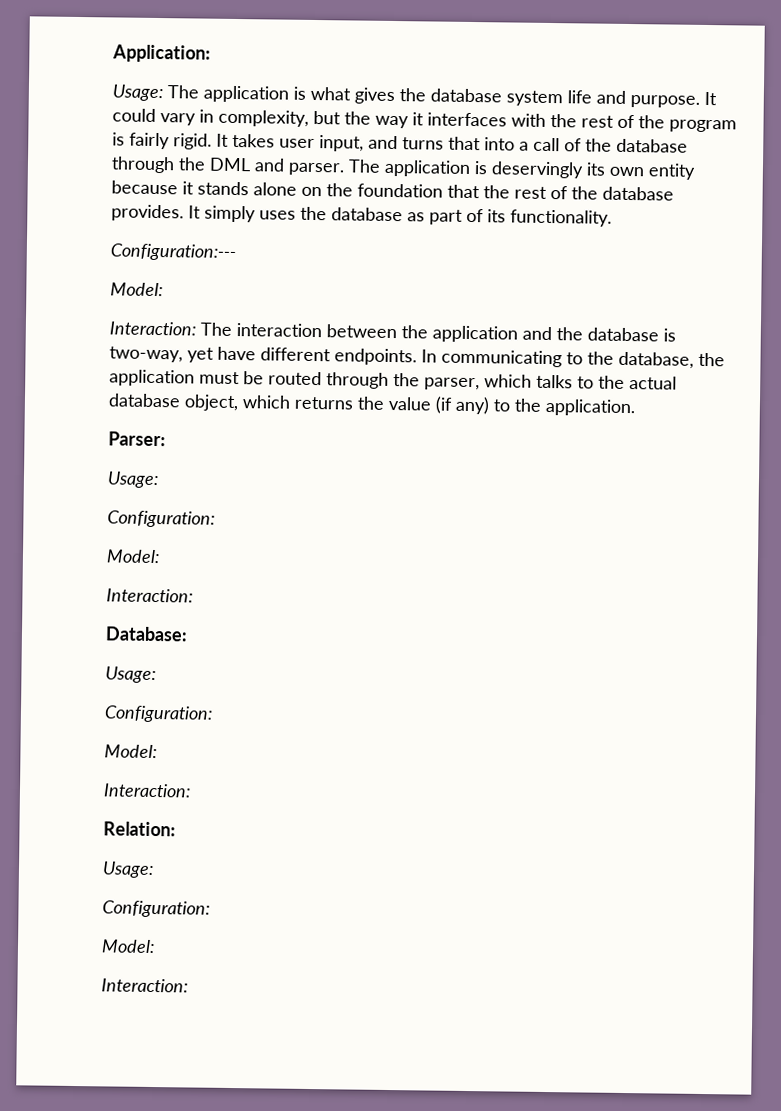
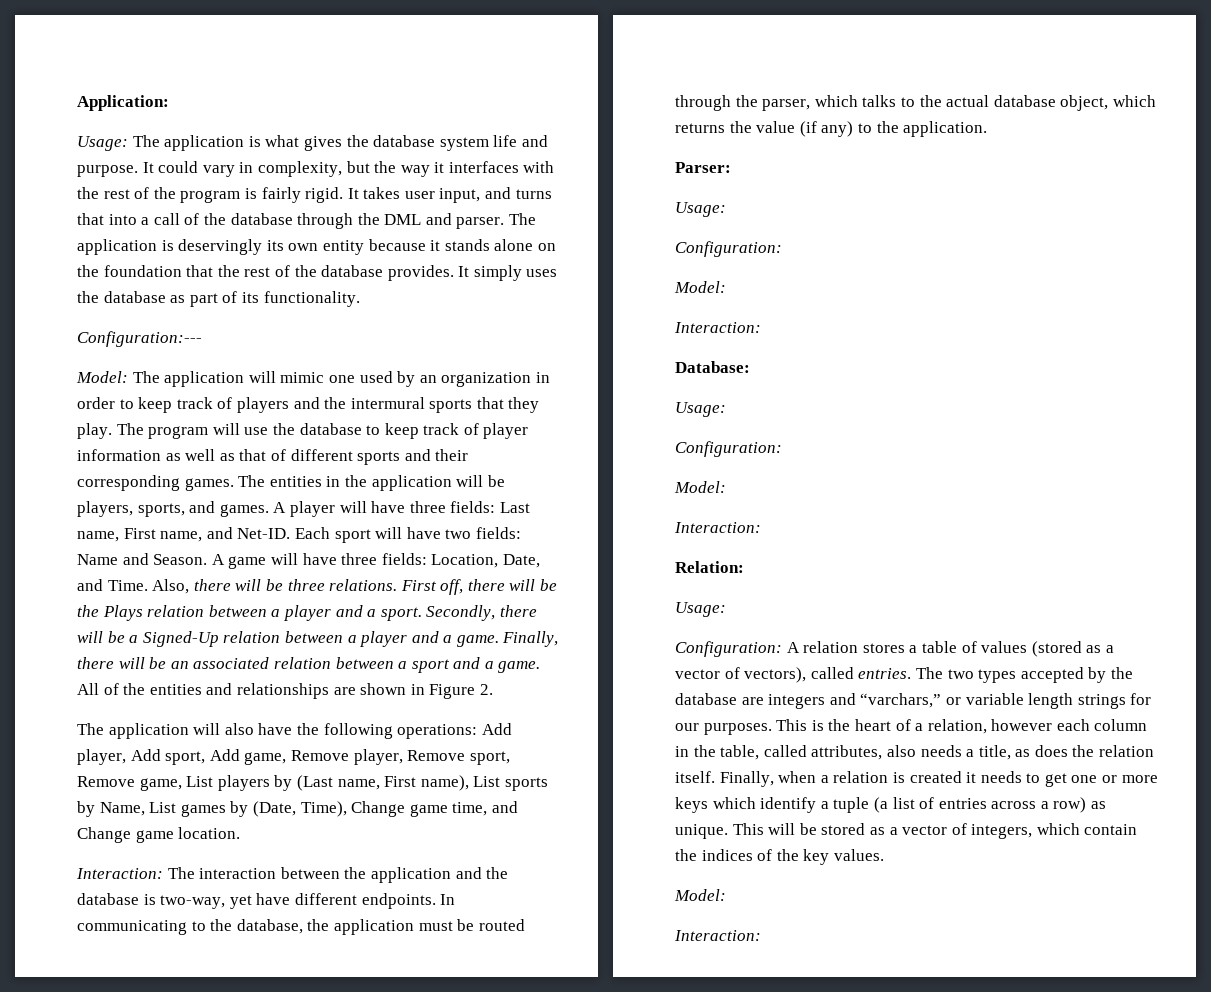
  Configuration:---
- Model:
+ Model: The application will mimic one used by an organization in order to keep track of players and the intermural sports that they play. The program will use the database to keep track of player information as well as that of different sports and their corresponding games. The entities in the application will be players, sports, and games. A player will have three fields: Last name, First name, and Net-ID. Each sport will have two fields: Name and Season. A game will have three fields: Location, Date, and Time. Also, there will be three relations. First off, there will be the Plays relation between a player and a sport. Secondly, there will be a Signed-Up relation between a player and a game. Finally, there will be an associated relation between a sport and a game. All of the entities and relationships are shown in Figure 2.
+ The application will also have the following operations: Add player, Add sport, Add game, Remove player, Remove sport, Remove game, List players by (Last name, First name), List sports by Name, List games by (Date, Time), Change game time, and Change game location.
  Relation:
  Usage:
- Configuration:
+ Configuration: A relation stores a table of values (stored as a vector of vectors), called entries. The two types accepted by the database are integers and “varchars,” or variable length strings for our purposes. This is the heart of a relation, however each column in the table, called attributes, also needs a title, as does the relation itself. Finally, when a relation is created it needs to get one or more keys which identify a tuple (a list of entries across a row) as unique. This will be stored as a vector of integers, which contain the indices of the key values.

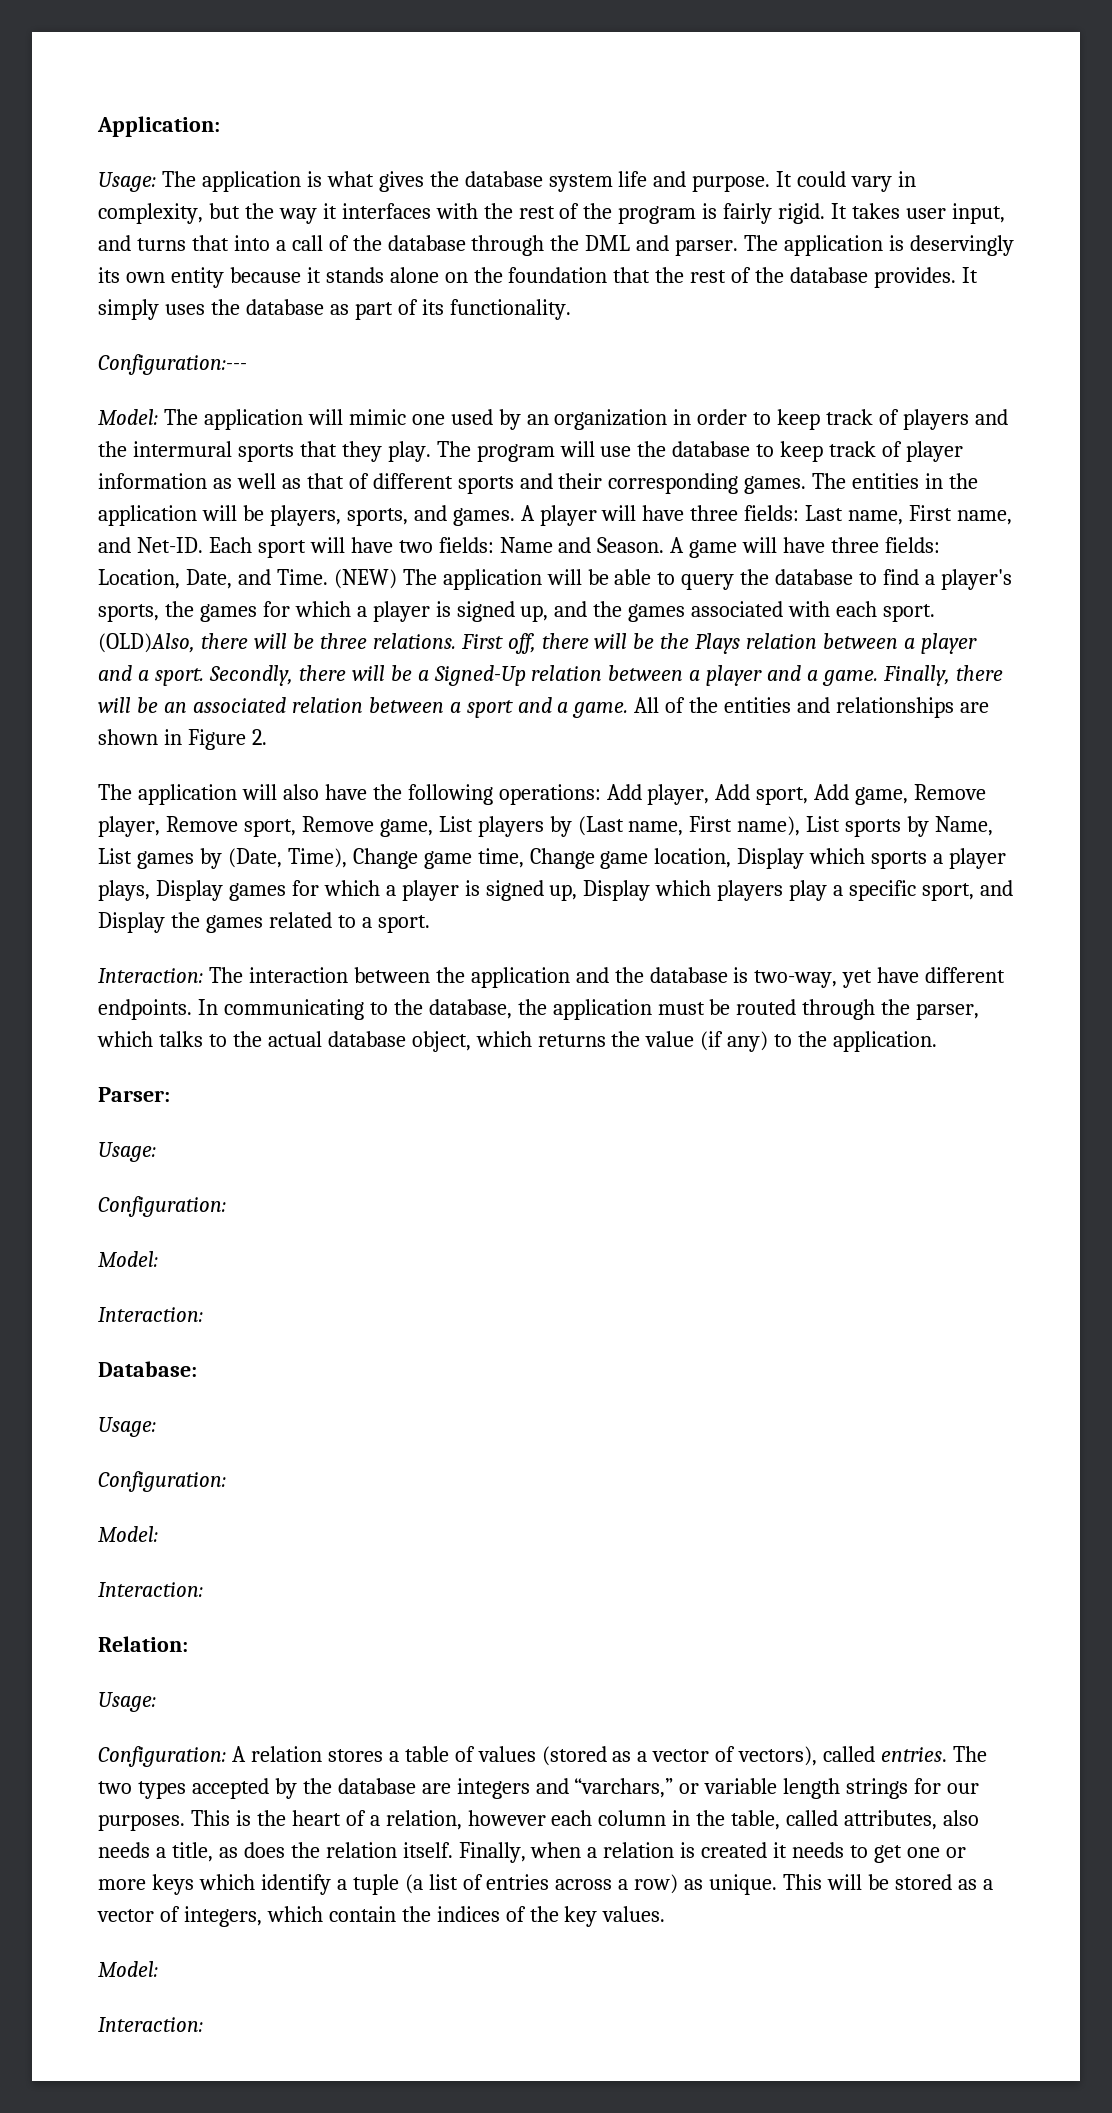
- Also, there will be three relations.
+ (NEW) The application will be able to query the database to find a player's sports, the games for which a player is signed up, and the games associated with each sport. (OLD)Also, there will be three relations.
- The application will also have the following operations: Add player, Add sport, Add game, Remove player, Remove sport, Remove game, List players by (Last name, First name), List sports by Name, List games by (Date, Time), Change game time, and Change game location.
+ The application will also have the following operations: Add player, Add sport, Add game, Remove player, Remove sport, Remove game, List players by (Last name, First name), List sports by Name, List games by (Date, Time), Change game time, Change game location, Display which sports a player plays, Display games for which a player is signed up, Display which players play a specific sport, and Display the games related to a sport.

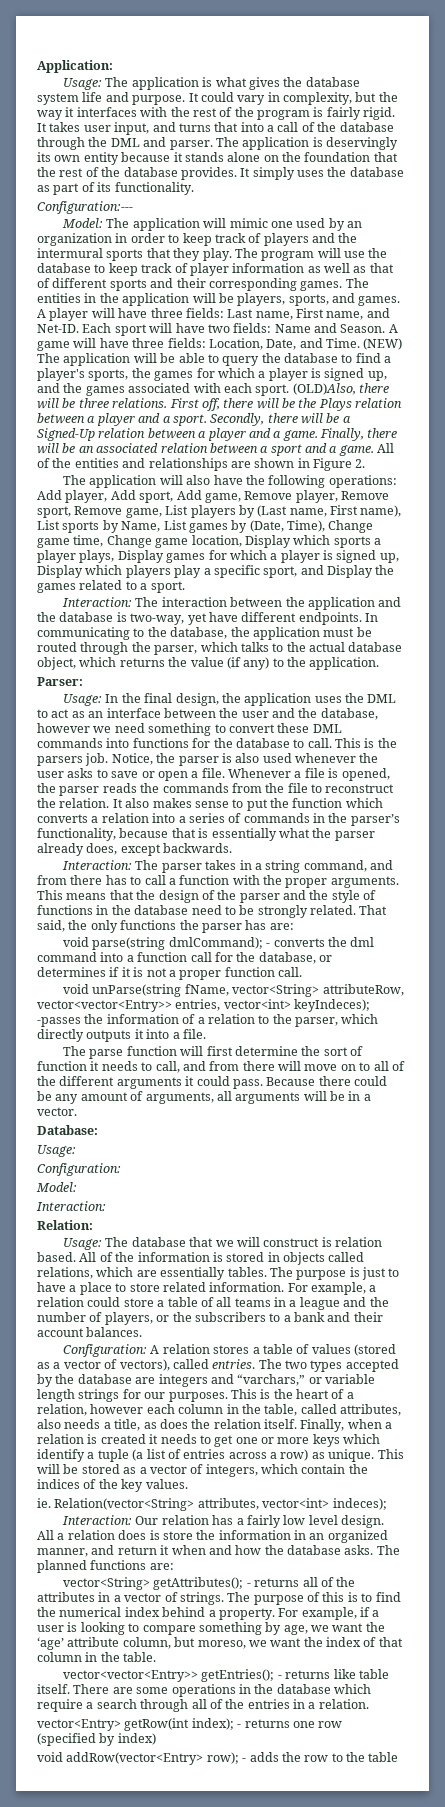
  Parser:
- Usage:
- Configuration:
- Model:
- Interaction:
+ Usage: In the final design, the application uses the DML to act as an interface between the user and the database, however we need something to convert these DML commands into functions for the database to call. This is the parsers job. Notice, the parser is also used whenever the user asks to save or open a file. Whenever a file is opened, the parser reads the commands from the file to reconstruct the relation. It also makes sense to put the function which converts a relation into a series of commands in the parser’s functionality, because that is essentially what the parser already does, except backwards.
+ Interaction: The parser takes in a string command, and from there has to call a function with the proper arguments. This means that the design of the parser and the style of functions in the database need to be strongly related. That said, the only functions the parser has are:
+ void parse(string dmlCommand); - converts the dml command into a function call for the database, or determines if it is not a proper function call.
+ void unParse(string fName, vector<String> attributeRow, vector<vector<Entry>> entries, vector<int> keyIndeces); -passes the information of a relation to the parser, which directly outputs it into a file.
+ The parse function will first determine the sort of function it needs to call, and from there will move on to all of the different arguments it could pass. Because there could be any amount of arguments, all arguments will be in a vector.
  Relation:
- Usage:
+ Usage: The database that we will construct is relation based. All of the information is stored in objects called relations, which are essentially tables. The purpose is just to have a place to store related information. For example, a relation could store a table of all teams in a league and the number of players, or the subscribers to a bank and their account balances.
  This will be stored as a vector of integers, which contain the indices of the key values.
- Model:
- Interaction:
+ ie. Relation(vector<String> attributes, vector<int> indeces);
+ Interaction: Our relation has a fairly low level design. All a relation does is store the information in an organized manner, and return it when and how the database asks. The planned functions are:
+ vector<String> getAttributes(); - returns all of the attributes in a vector of strings. The purpose of this is to find the numerical index behind a property. For example, if a user is looking to compare something by age, we want the ‘age’ attribute column, but moreso, we want the index of that column in the table.
+ vector<vector<Entry>> getEntries(); - returns like table itself. There are some operations in the database which require a search through all of the entries in a relation.
+ vector<Entry> getRow(int index); - returns one row (specified by index)
+ void addRow(vector<Entry> row); - adds the row to the table

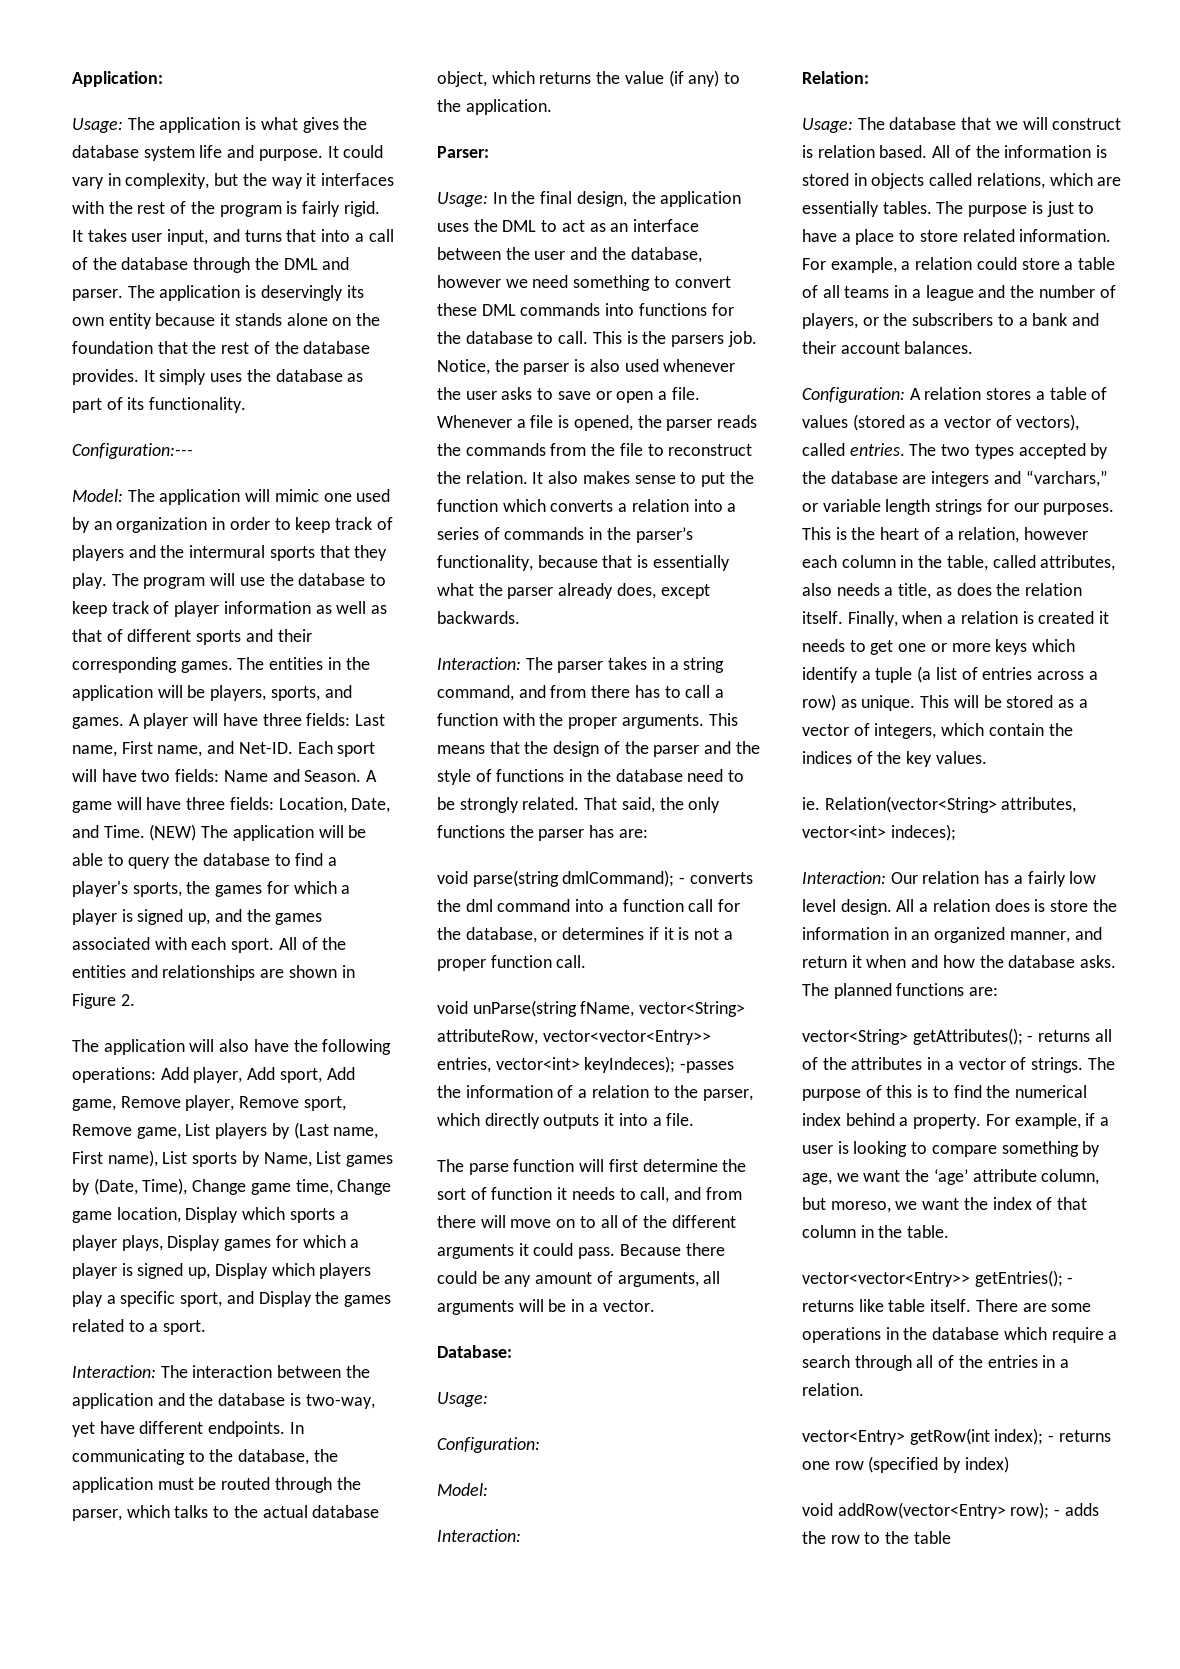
- (OLD)Also, there will be three relations. First off, there will be the Plays relation between a player and a sport. Secondly, there will be a Signed-Up relation between a player and a game. Finally, there will be an associated relation between a sport and a game.

